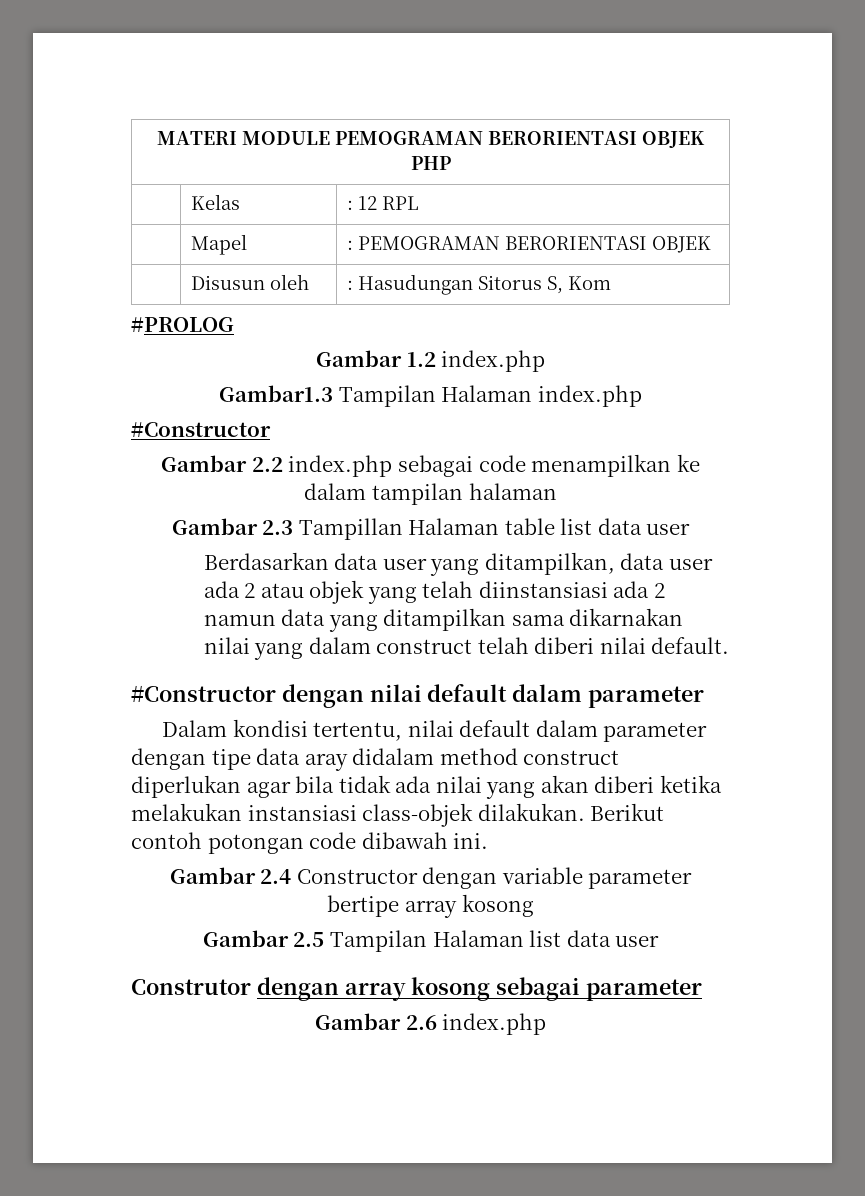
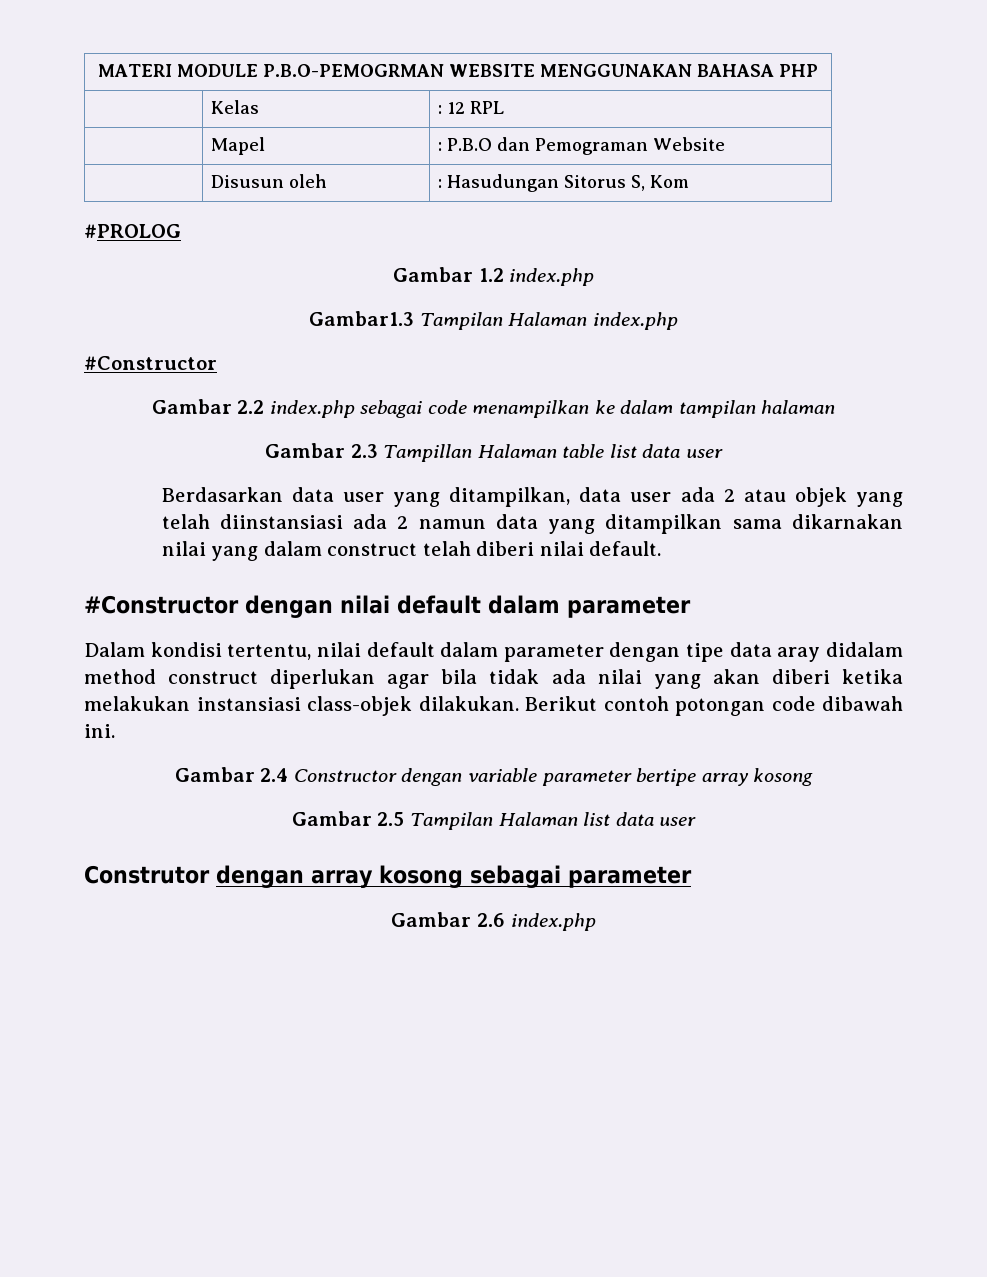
- MATERI MODULE PEMOGRAMAN BERORIENTASI OBJEK PHP
+ MATERI MODULE P.B.O-PEMOGRMAN WEBSITE MENGGUNAKAN BAHASA PHP
- | Mapel | : PEMOGRAMAN BERORIENTASI OBJEK
+ | Mapel | : P.B.O dan Pemograman Website

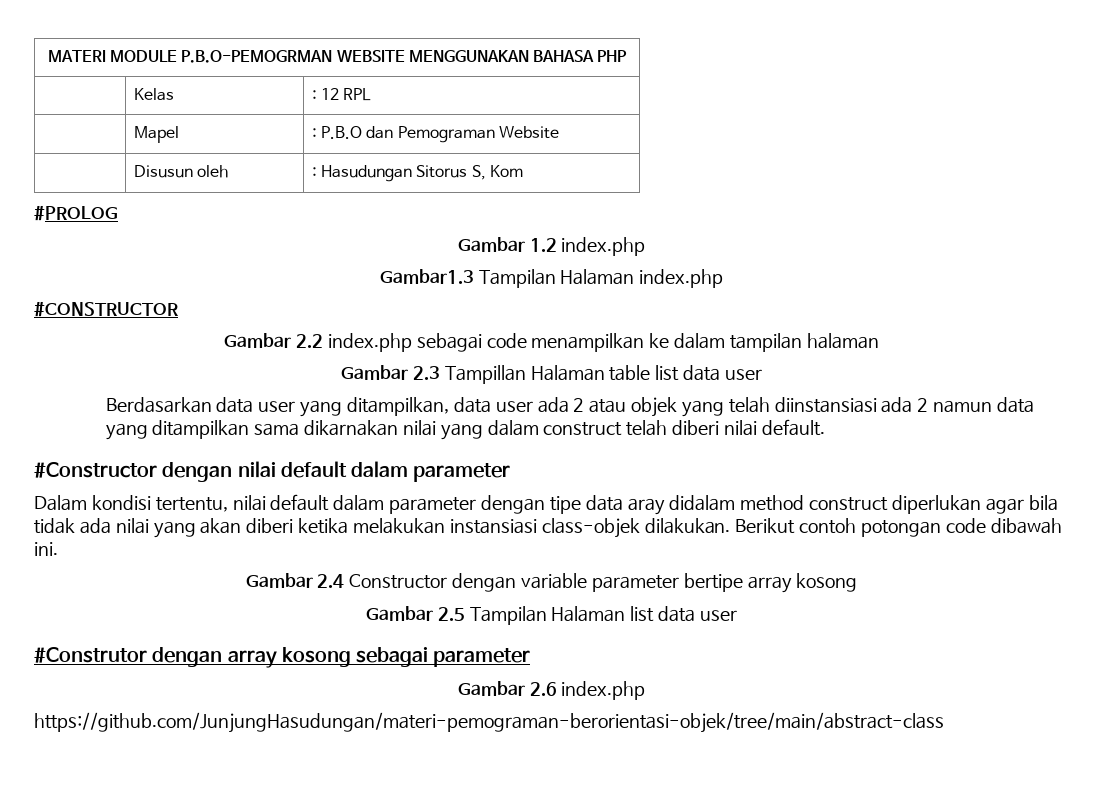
  Gambar1.3 Tampilan Halaman index.php
- #Constructor
+ #CONSTRUCTOR
- Construtor dengan array kosong sebagai parameter
+ #Construtor dengan array kosong sebagai parameter
+ https://github.com/JunjungHasudungan/materi-pemograman-berorientasi-objek/tree/main/abstract-class

